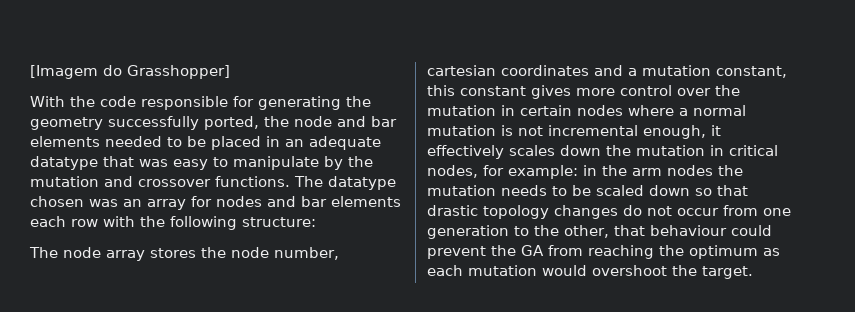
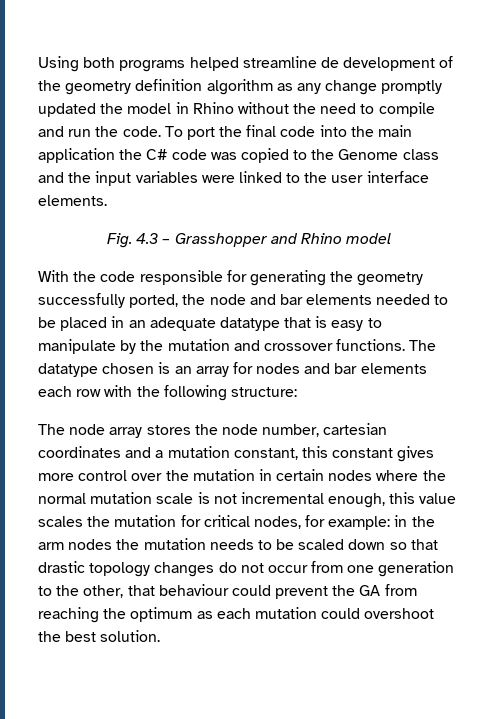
- [Imagem do Grasshopper]
+ Using both programs helped streamline de development of the geometry definition algorithm as any change promptly updated the model in Rhino without the need to compile and run the code. To port the final code into the main application the C# code was copied to the Genome class and the input variables were linked to the user interface elements.
+ Fig. 4.3 – Grasshopper and Rhino model
- With the code responsible for generating the geometry successfully ported, the node and bar elements needed to be placed in an adequate datatype that was easy to manipulate by the mutation and crossover functions.
+ With the code responsible for generating the geometry successfully ported, the node and bar elements needed to be placed in an adequate datatype that is easy to manipulate by the mutation and crossover functions.
- The datatype chosen was an array for nodes and bar elements each row with the following structure:
+ The datatype chosen is an array for nodes and bar elements each row with the following structure:
- The node array stores the node number, cartesian coordinates and a mutation constant, this constant gives more control over the mutation in certain nodes where a normal mutation is not incremental enough, it effectively scales down the mutation in critical nodes, for example:
+ The node array stores the node number, cartesian coordinates and a mutation constant, this constant gives more control over the mutation in certain nodes where the normal mutation scale is not incremental enough, this value scales the mutation for critical nodes, for example:
- in the arm nodes the mutation needs to be scaled down so that drastic topology changes do not occur from one generation to the other, that behaviour could prevent the GA from reaching the optimum as each mutation would overshoot the target.
+ in the arm nodes the mutation needs to be scaled down so that drastic topology changes do not occur from one generation to the other, that behaviour could prevent the GA from reaching the optimum as each mutation could overshoot the best solution.

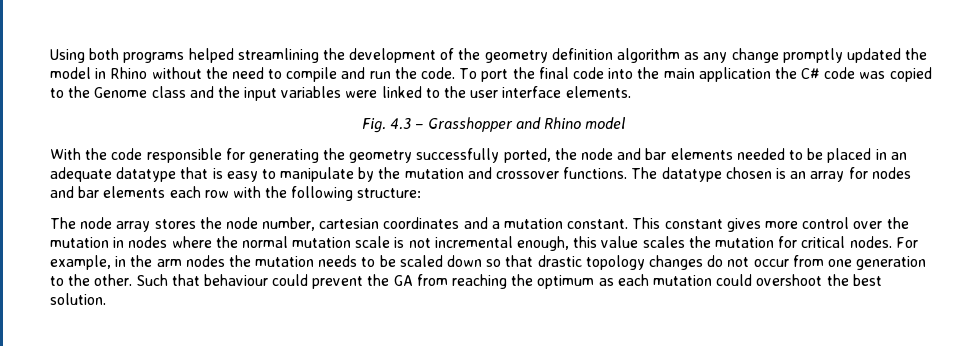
- Using both programs helped streamline de development of the geometry definition algorithm as any change promptly updated the model in Rhino without the need to compile and run the code.
+ Using both programs helped streamlining the development of the geometry definition algorithm as any change promptly updated the model in Rhino without the need to compile and run the code.
- The node array stores the node number, cartesian coordinates and a mutation constant, this constant gives more control over the mutation in certain nodes where the normal mutation scale is not incremental enough, this value scales the mutation for critical nodes, for example: in the arm nodes the mutation needs to be scaled down so that drastic topology changes do not occur from one generation to the other, that behaviour could prevent the GA from reaching the optimum as each mutation could overshoot the best solution.
+ The node array stores the node number, cartesian coordinates and a mutation constant. This constant gives more control over the mutation in nodes where the normal mutation scale is not incremental enough, this value scales the mutation for critical nodes. For example, in the arm nodes the mutation needs to be scaled down so that drastic topology changes do not occur from one generation to the other. Such that behaviour could prevent the GA from reaching the optimum as each mutation could overshoot the best solution.

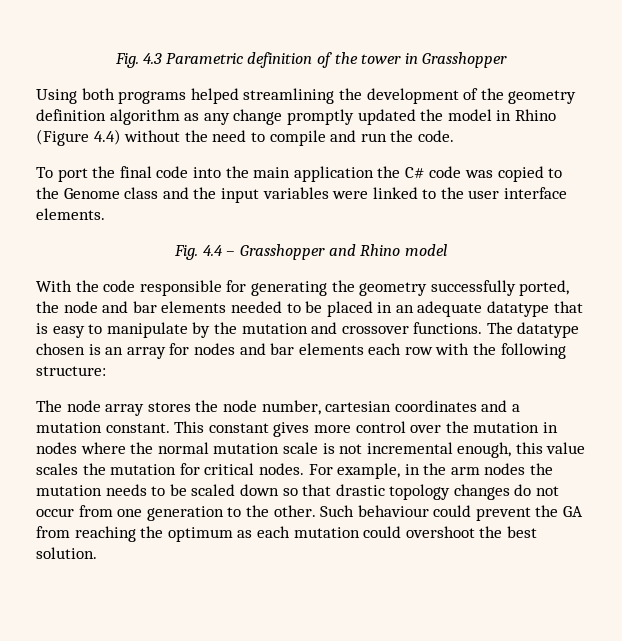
+ Fig. 4.3 Parametric definition of the tower in Grasshopper
- Using both programs helped streamlining the development of the geometry definition algorithm as any change promptly updated the model in Rhino without the need to compile and run the code. To port the final code into the main application the C# code was copied to the Genome class and the input variables were linked to the user interface elements.
+ Using both programs helped streamlining the development of the geometry definition algorithm as any change promptly updated the model in Rhino (Figure 4.4) without the need to compile and run the code.
+ To port the final code into the main application the C# code was copied to the Genome class and the input variables were linked to the user interface elements.
- Fig. 4.3 – Grasshopper and Rhino model
+ Fig. 4.4 – Grasshopper and Rhino model
- Such that behaviour could prevent the GA from reaching the optimum as each mutation could overshoot the best solution.
+ Such behaviour could prevent the GA from reaching the optimum as each mutation could overshoot the best solution.

